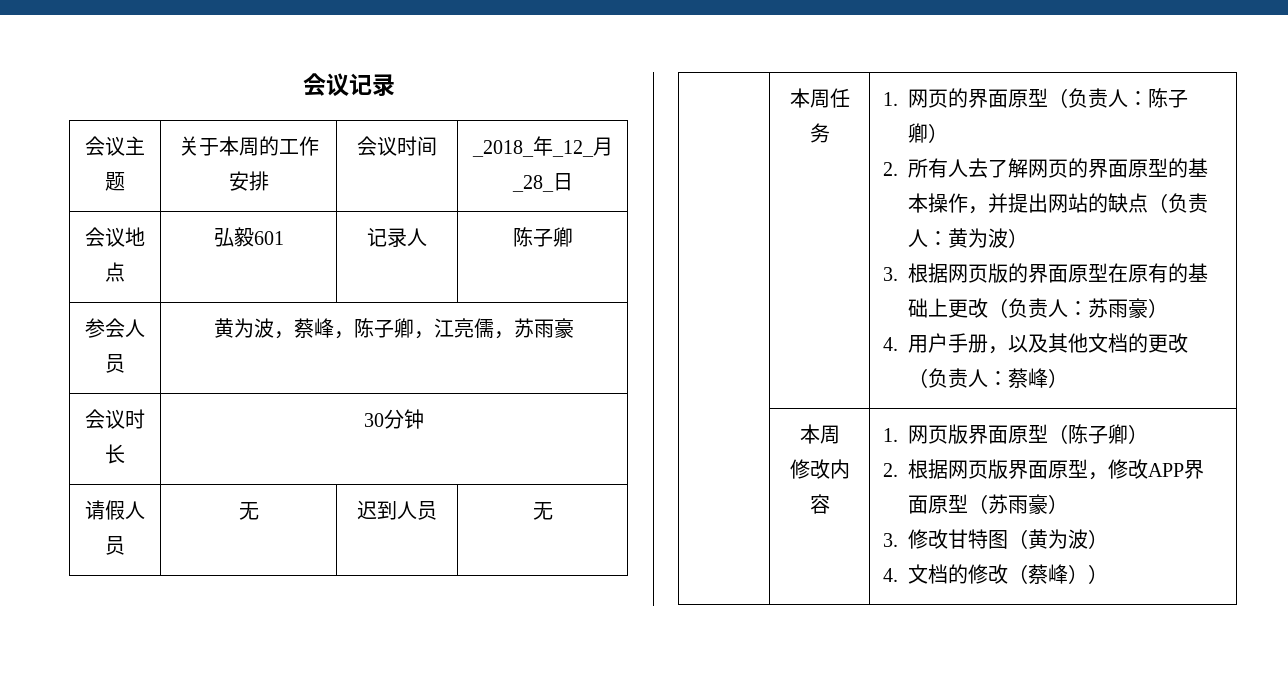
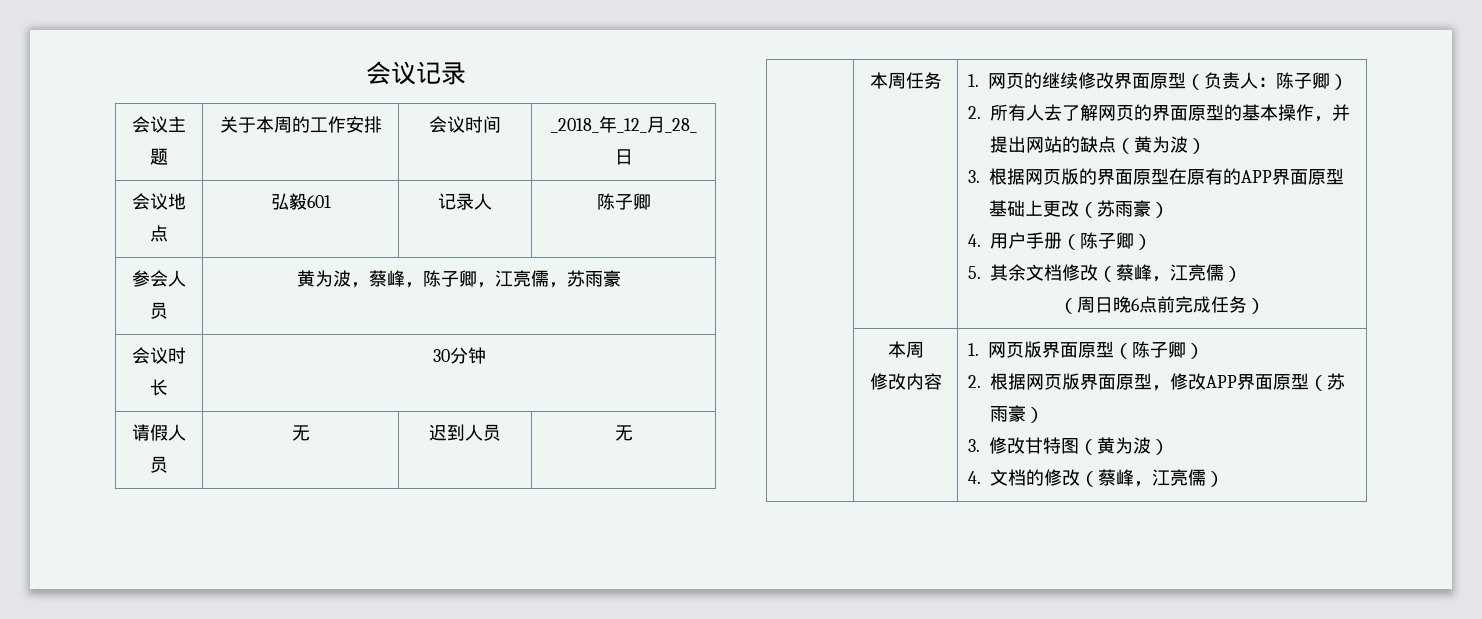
- 1.网页的界面原型（负责人：陈子卿）
+ 1.网页的继续修改界面原型（负责人：陈子卿）
- 2.所有人去了解网页的界面原型的基本操作，并提出网站的缺点（负责人：黄为波）
+ 2.所有人去了解网页的界面原型的基本操作，并提出网站的缺点（黄为波）
- 3.根据网页版的界面原型在原有的基础上更改（负责人：苏雨豪）
+ 3.根据网页版的界面原型在原有的APP界面原型基础上更改（苏雨豪）
- 4.用户手册，以及其他文档的更改（负责人：蔡峰）
+ 4.用户手册（陈子卿）
+ 5.其余文档修改（蔡峰，江亮儒）
+ （周日晚6点前完成任务）
  | 本周
  修改内容 | 1.网页版界面原型（陈子卿）
  2.根据网页版界面原型，修改APP界面原型（苏雨豪）
  3.修改甘特图（黄为波）
- 4.文档的修改（蔡峰））
+ 4.文档的修改（蔡峰，江亮儒）

